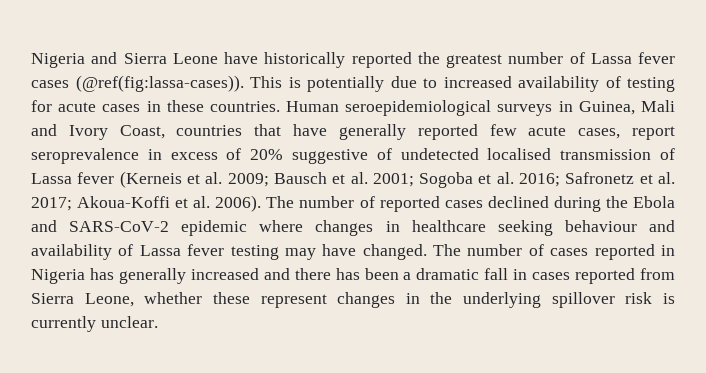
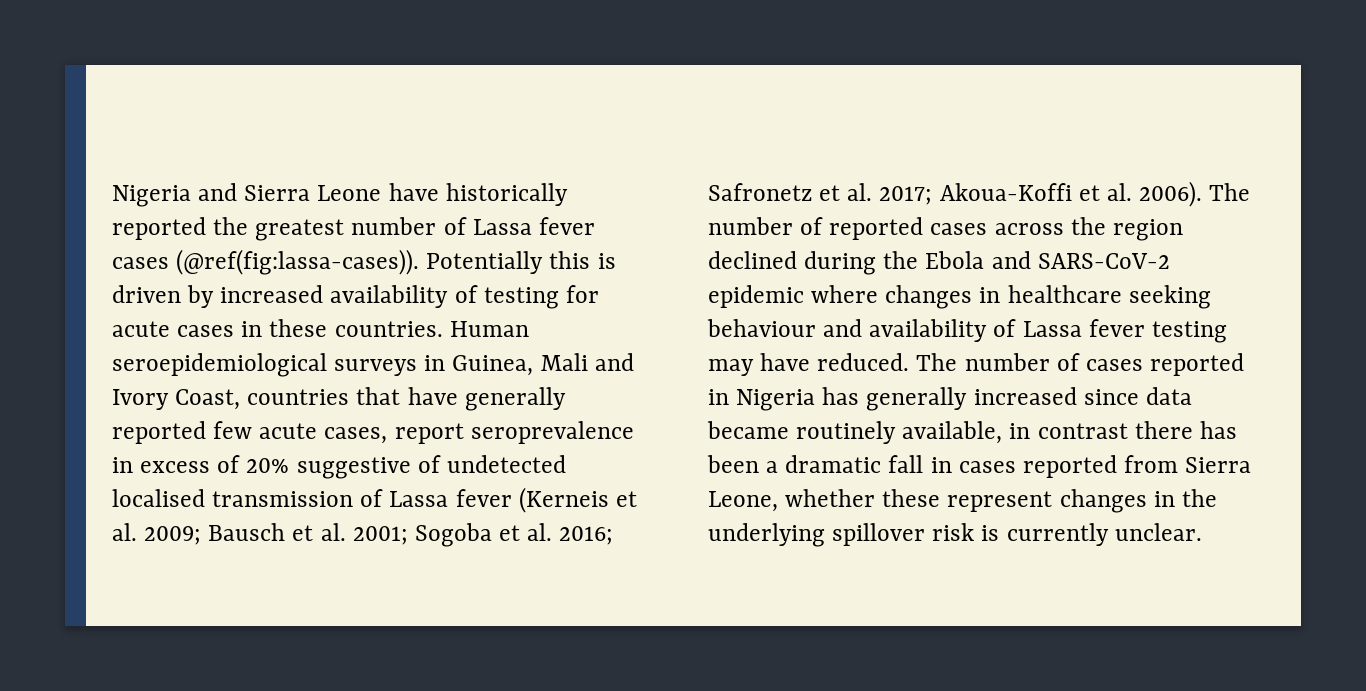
- This is potentially due to increased availability of testing for acute cases in these countries.
+ Potentially this is driven by increased availability of testing for acute cases in these countries.
- The number of reported cases declined during the Ebola and SARS-CoV-2 epidemic where changes in healthcare seeking behaviour and availability of Lassa fever testing may have changed.
+ The number of reported cases across the region declined during the Ebola and SARS-CoV-2 epidemic where changes in healthcare seeking behaviour and availability of Lassa fever testing may have reduced.
- The number of cases reported in Nigeria has generally increased and there has been a dramatic fall in cases reported from Sierra Leone, whether these represent changes in the underlying spillover risk is currently unclear.
+ The number of cases reported in Nigeria has generally increased since data became routinely available, in contrast there has been a dramatic fall in cases reported from Sierra Leone, whether these represent changes in the underlying spillover risk is currently unclear.

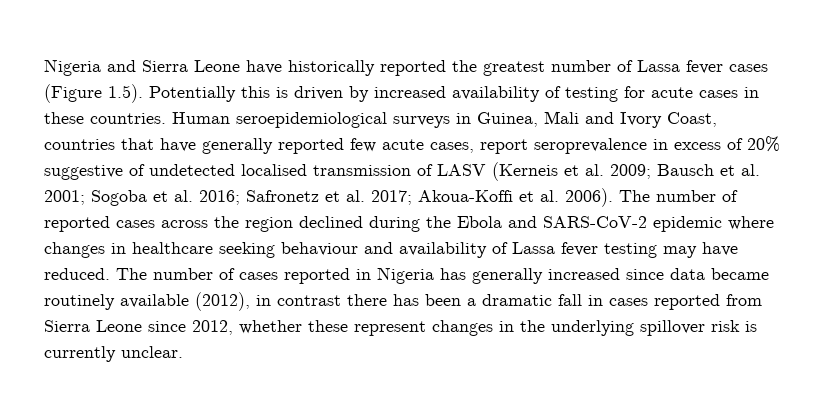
- Nigeria and Sierra Leone have historically reported the greatest number of Lassa fever cases (@ref(fig:lassa-cases)). Potentially this is driven by increased availability of testing for acute cases in these countries.
+ Nigeria and Sierra Leone have historically reported the greatest number of Lassa fever cases (Figure 1.5). Potentially this is driven by increased availability of testing for acute cases in these countries.
- Human seroepidemiological surveys in Guinea, Mali and Ivory Coast, countries that have generally reported few acute cases, report seroprevalence in excess of 20% suggestive of undetected localised transmission of Lassa fever (Kerneis et al. 2009; Bausch et al. 2001; Sogoba et al. 2016; Safronetz et al. 2017; Akoua-Koffi et al. 2006).
+ Human seroepidemiological surveys in Guinea, Mali and Ivory Coast, countries that have generally reported few acute cases, report seroprevalence in excess of 20% suggestive of undetected localised transmission of LASV (Kerneis et al. 2009; Bausch et al. 2001; Sogoba et al. 2016; Safronetz et al. 2017; Akoua-Koffi et al. 2006).
- The number of cases reported in Nigeria has generally increased since data became routinely available, in contrast there has been a dramatic fall in cases reported from Sierra Leone, whether these represent changes in the underlying spillover risk is currently unclear.
+ The number of cases reported in Nigeria has generally increased since data became routinely available (2012), in contrast there has been a dramatic fall in cases reported from Sierra Leone since 2012, whether these represent changes in the underlying spillover risk is currently unclear.

